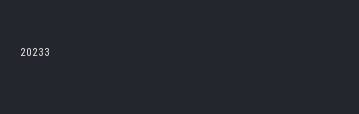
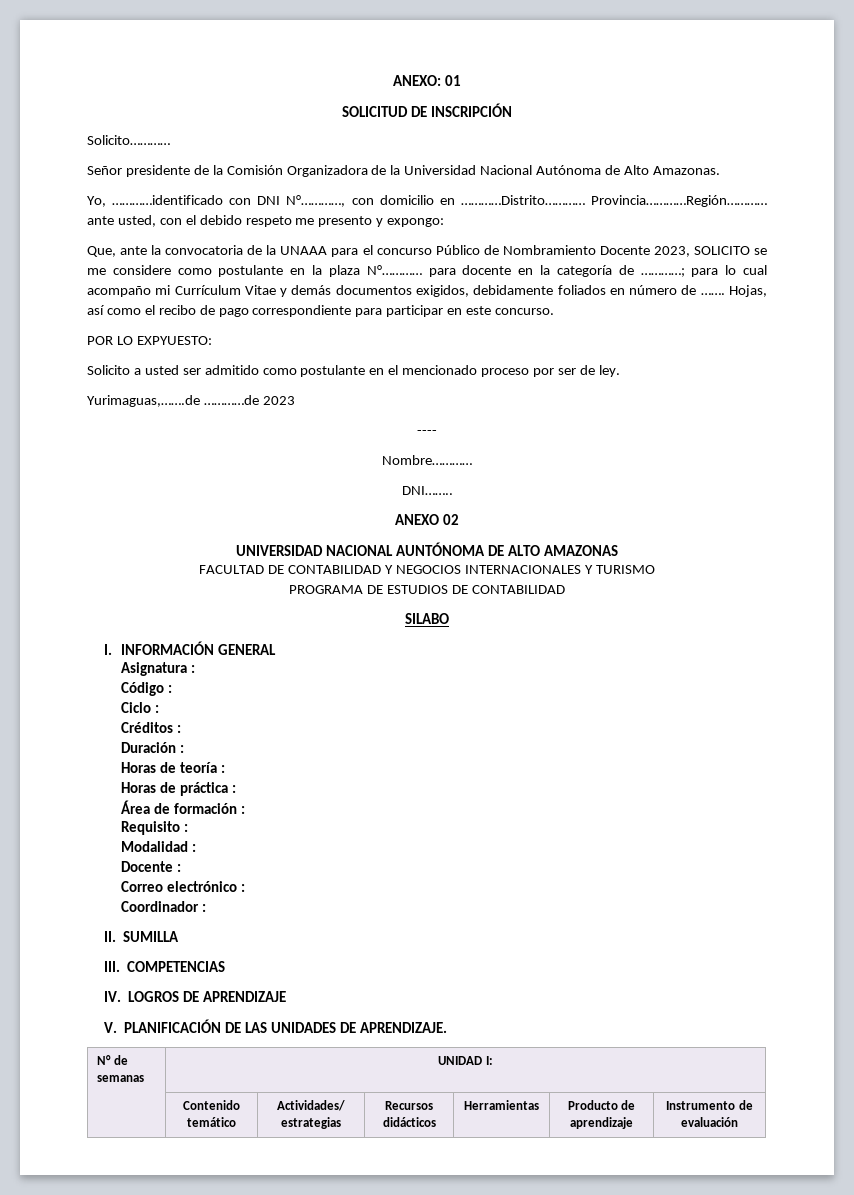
- 20233
+ ANEXO: 01
+ SOLICITUD DE INSCRIPCIÓN
+ Solicito…………
+ Señor presidente de la Comisión Organizadora de la Universidad Nacional Autónoma de Alto Amazonas.
+ Yo, …………identificado con DNI N°…………, con domicilio en …………Distrito………… Provincia…………Región………… ante usted, con el debido respeto me presento y expongo:
+ Que, ante la convocatoria de la UNAAA para el concurso Público de Nombramiento Docente 2023, SOLICITO se me considere como postulante en la plaza N°………… para docente en la categoría de …………; para lo cual acompaño mi Currículum Vitae y demás documentos exigidos, debidamente foliados en número de ……. Hojas, así como el recibo de pago correspondiente para participar en este concurso.
+ POR LO EXPYUESTO:
+ Solicito a usted ser admitido como postulante en el mencionado proceso por ser de ley.
+ Yurimaguas,…….de …………de 2023
+ ----
+ Nombre…………
+ DNI……..
+ ANEXO 02
+ UNIVERSIDAD NACIONAL AUNTÓNOMA DE ALTO AMAZONAS
+ FACULTAD DE CONTABILIDAD Y NEGOCIOS INTERNACIONALES Y TURISMO
+ PROGRAMA DE ESTUDIOS DE CONTABILIDAD
+ SILABO
+ I. INFORMACIÓN GENERAL
+ Asignatura :
+ Código :
+ Ciclo :
+ Créditos :
+ Duración :
+ Horas de teoría :
+ Horas de práctica :
+ Área de formación :
+ Requisito :
+ Modalidad :
+ Docente :
+ Correo electrónico :
+ Coordinador :
+ II. SUMILLA
+ III. COMPETENCIAS
+ IV. LOGROS DE APRENDIZAJE
+ V. PLANIFICACIÓN DE LAS UNIDADES DE APRENDIZAJE.
+ N° de semanas | UNIDAD I:
+ | Contenido temático | Actividades/ estrategias | Recursos didácticos | Herramientas | Producto de aprendizaje | Instrumento de evaluación

